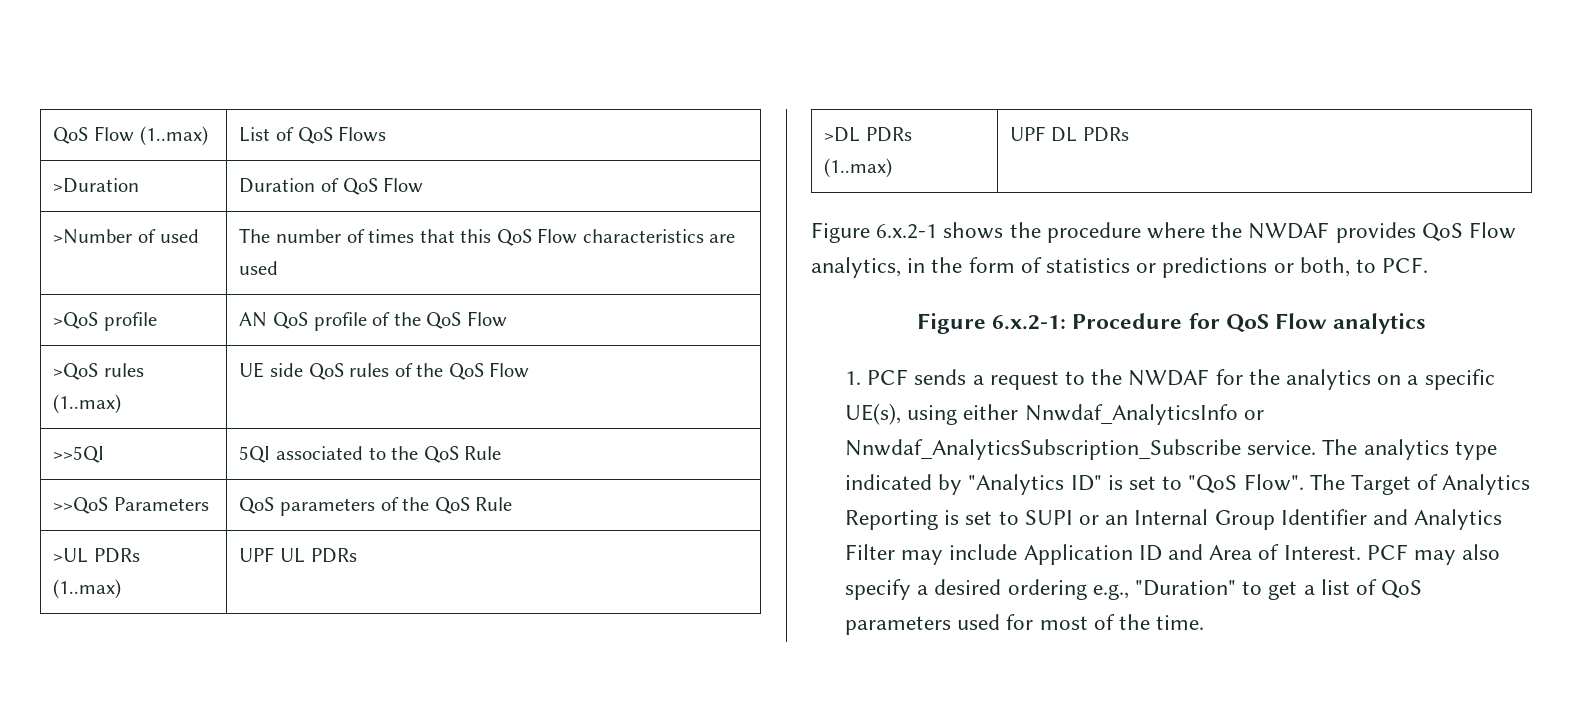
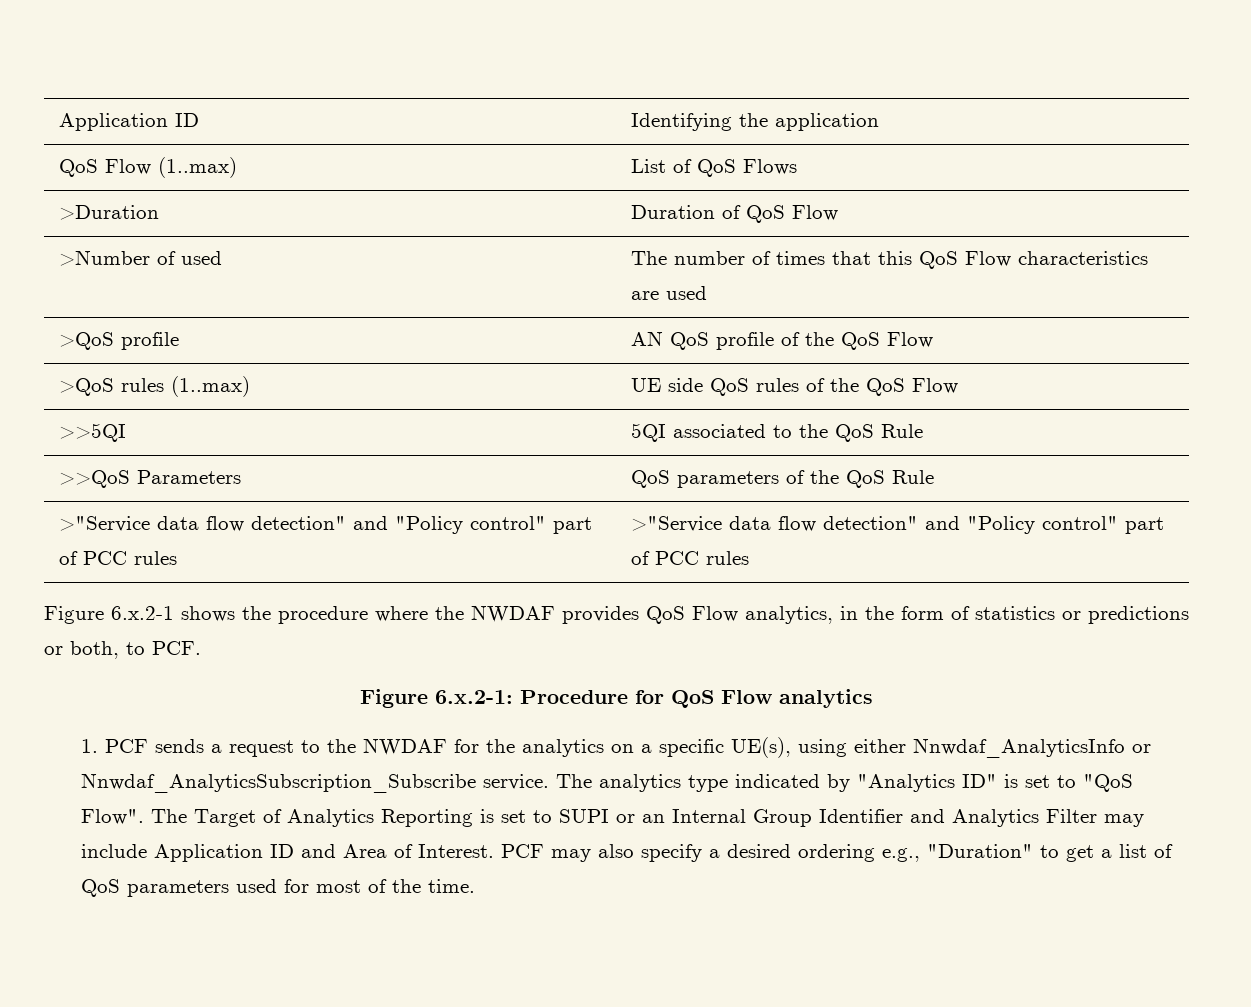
+ Application ID | Identifying the application
- >UL PDRs (1..max) | UPF UL PDRs
- >DL PDRs (1..max) | UPF DL PDRs
+ >"Service data flow detection" and "Policy control" part of PCC rules | >"Service data flow detection" and "Policy control" part of PCC rules

